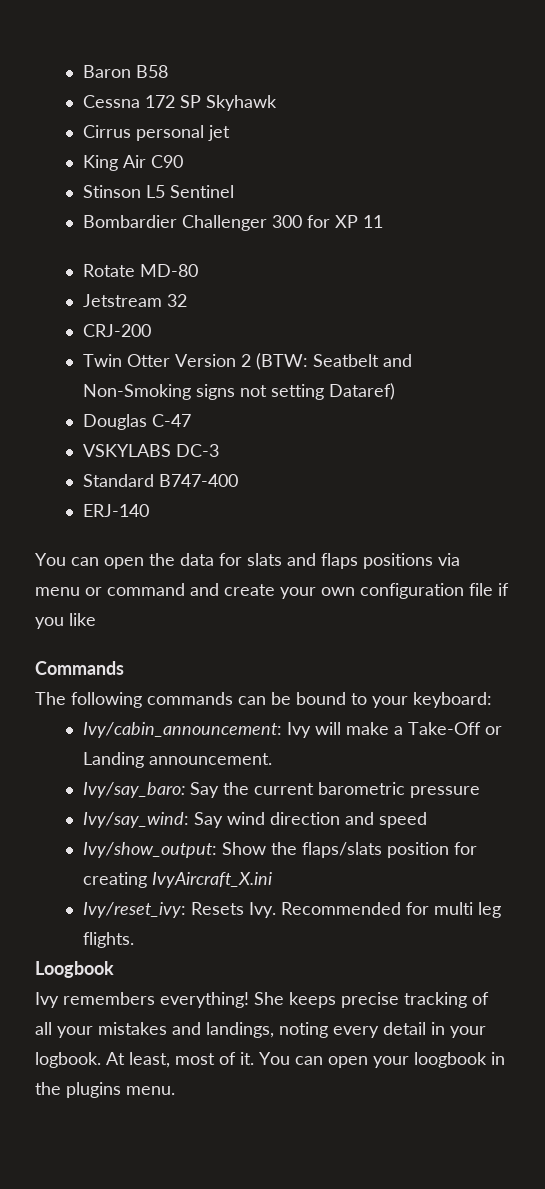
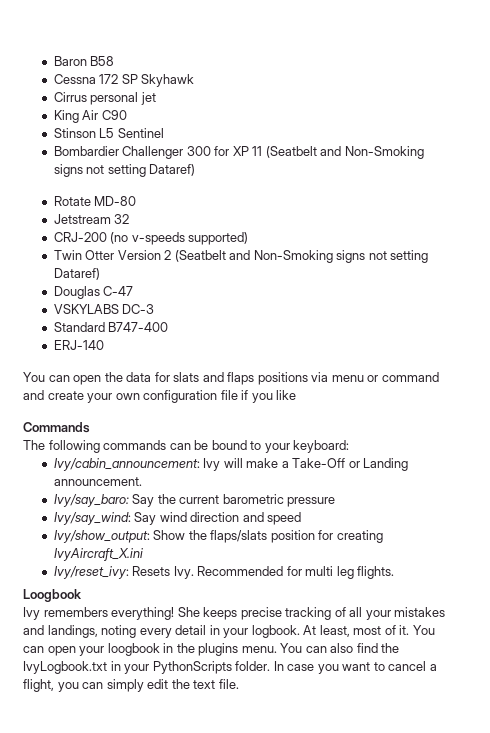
- Bombardier Challenger 300 for XP 11
+ Bombardier Challenger 300 for XP 11 (Seatbelt and Non-Smoking signs not setting Dataref)
- CRJ-200
+ CRJ-200 (no v-speeds supported)
- Twin Otter Version 2 (BTW: Seatbelt and Non-Smoking signs not setting Dataref)
+ Twin Otter Version 2 (Seatbelt and Non-Smoking signs not setting Dataref)
+ You can also find the IvyLogbook.txt in your PythonScripts folder. In case you want to cancel a flight, you can simply edit the text file.

